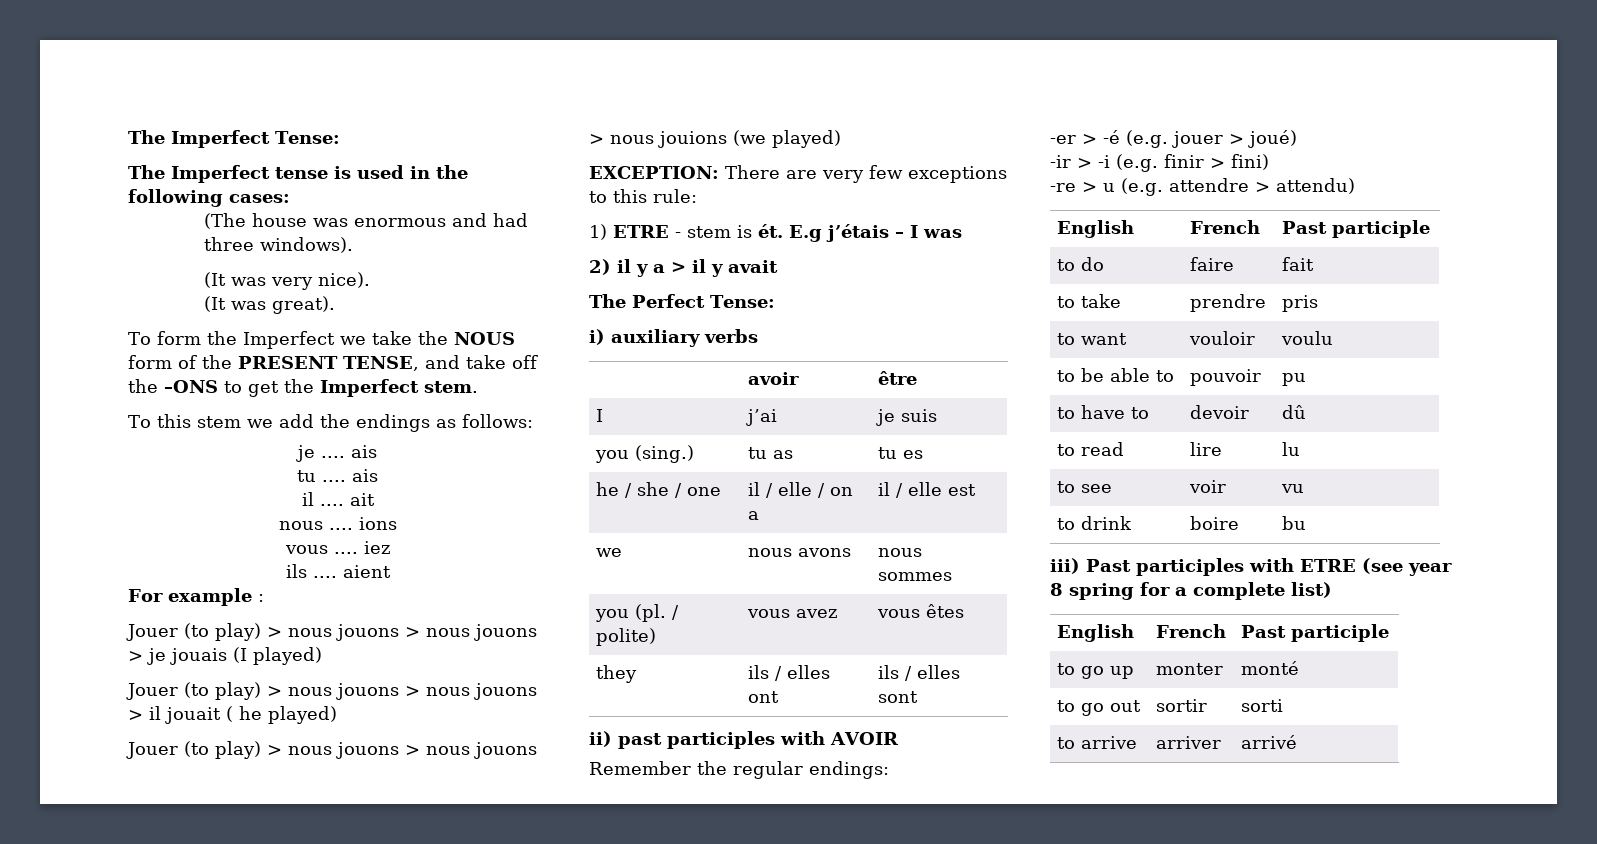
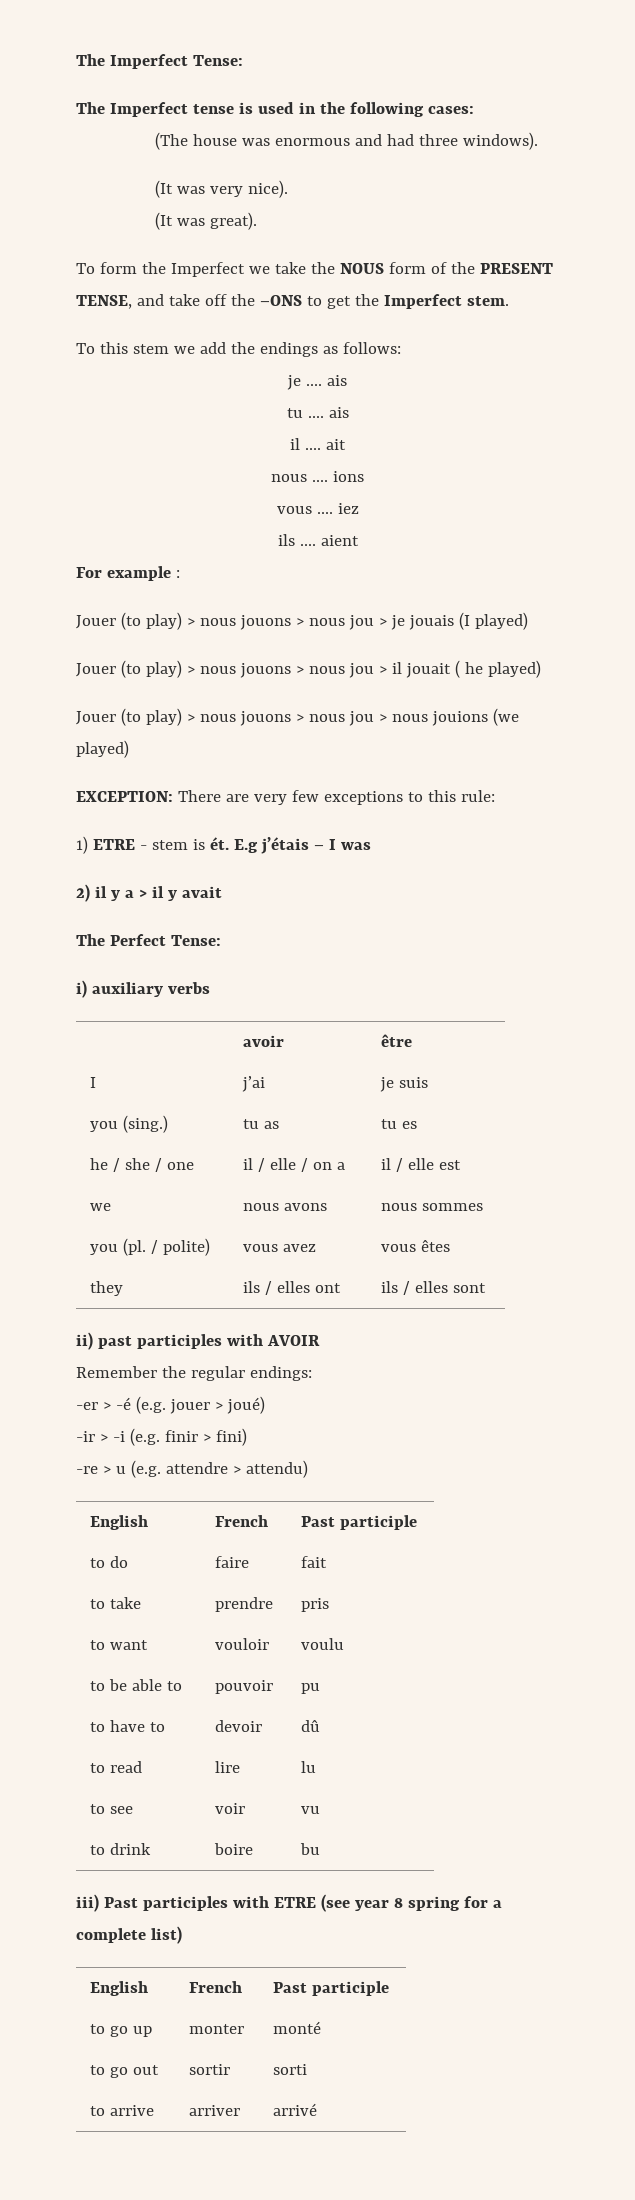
- Jouer (to play) > nous jouons > nous jouons > je jouais (I played)
+ Jouer (to play) > nous jouons > nous jou > je jouais (I played)
- Jouer (to play) > nous jouons > nous jouons > il jouait ( he played)
+ Jouer (to play) > nous jouons > nous jou > il jouait ( he played)
- Jouer (to play) > nous jouons > nous jouons > nous jouions (we played)
+ Jouer (to play) > nous jouons > nous jou > nous jouions (we played)

